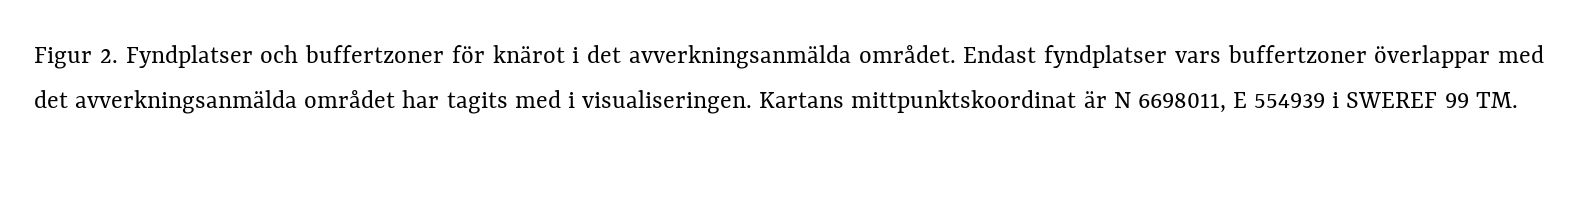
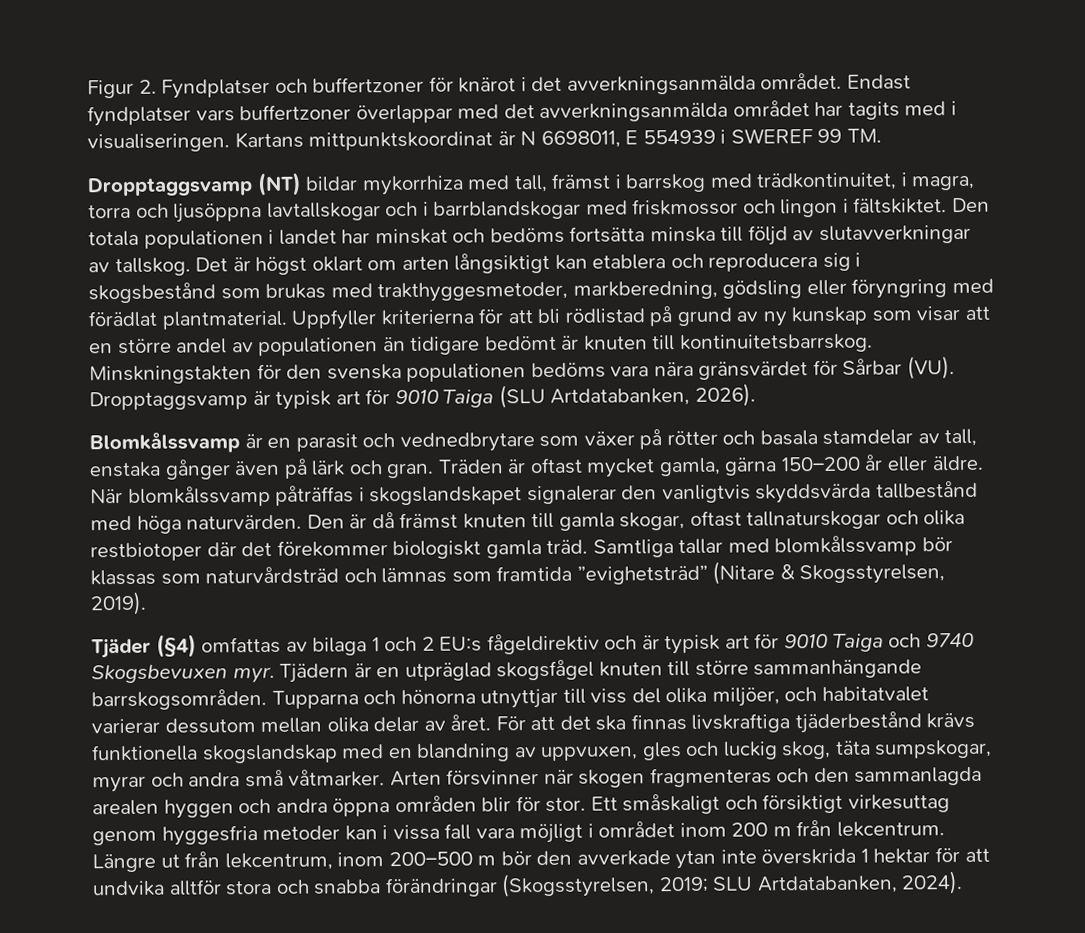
+ Dropptaggsvamp (NT) bildar mykorrhiza med tall, främst i barrskog med trädkontinuitet, i magra, torra och ljusöppna lavtallskogar och i barrblandskogar med friskmossor och lingon i fältskiktet. Den totala populationen i landet har minskat och bedöms fortsätta minska till följd av slutavverkningar av tallskog. Det är högst oklart om arten långsiktigt kan etablera och reproducera sig i skogsbestånd som brukas med trakthyggesmetoder, markberedning, gödsling eller föryngring med förädlat plantmaterial. Uppfyller kriterierna för att bli rödlistad på grund av ny kunskap som visar att en större andel av populationen än tidigare bedömt är knuten till kontinuitetsbarrskog. Minskningstakten för den svenska populationen bedöms vara nära gränsvärdet för Sårbar (VU). Dropptaggsvamp är typisk art för 9010 Taiga (SLU Artdatabanken, 2026).
+ Blomkålssvamp är en parasit och vednedbrytare som växer på rötter och basala stamdelar av tall, enstaka gånger även på lärk och gran. Träden är oftast mycket gamla, gärna 150–200 år eller äldre. När blomkålssvamp påträffas i skogslandskapet signalerar den vanligtvis skyddsvärda tallbestånd med höga naturvärden. Den är då främst knuten till gamla skogar, oftast tallnaturskogar och olika restbiotoper där det förekommer biologiskt gamla träd. Samtliga tallar med blomkålssvamp bör klassas som naturvårdsträd och lämnas som framtida ”evighetsträd” (Nitare & Skogsstyrelsen, 2019).
+ Tjäder (§4) omfattas av bilaga 1 och 2 EU:s fågeldirektiv och är typisk art för 9010 Taiga och 9740 Skogsbevuxen myr. Tjädern är en utpräglad skogsfågel knuten till större sammanhängande barrskogsområden. Tupparna och hönorna utnyttjar till viss del olika miljöer, och habitatvalet varierar dessutom mellan olika delar av året. För att det ska finnas livskraftiga tjäderbestånd krävs funktionella skogslandskap med en blandning av uppvuxen, gles och luckig skog, täta sumpskogar, myrar och andra små våtmarker. Arten försvinner när skogen fragmenteras och den sammanlagda arealen hyggen och andra öppna områden blir för stor. Ett småskaligt och försiktigt virkesuttag genom hyggesfria metoder kan i vissa fall vara möjligt i området inom 200 m från lekcentrum. Längre ut från lekcentrum, inom 200–500 m bör den avverkade ytan inte överskrida 1 hektar för att undvika alltför stora och snabba förändringar (Skogsstyrelsen, 2019; SLU Artdatabanken, 2024).

